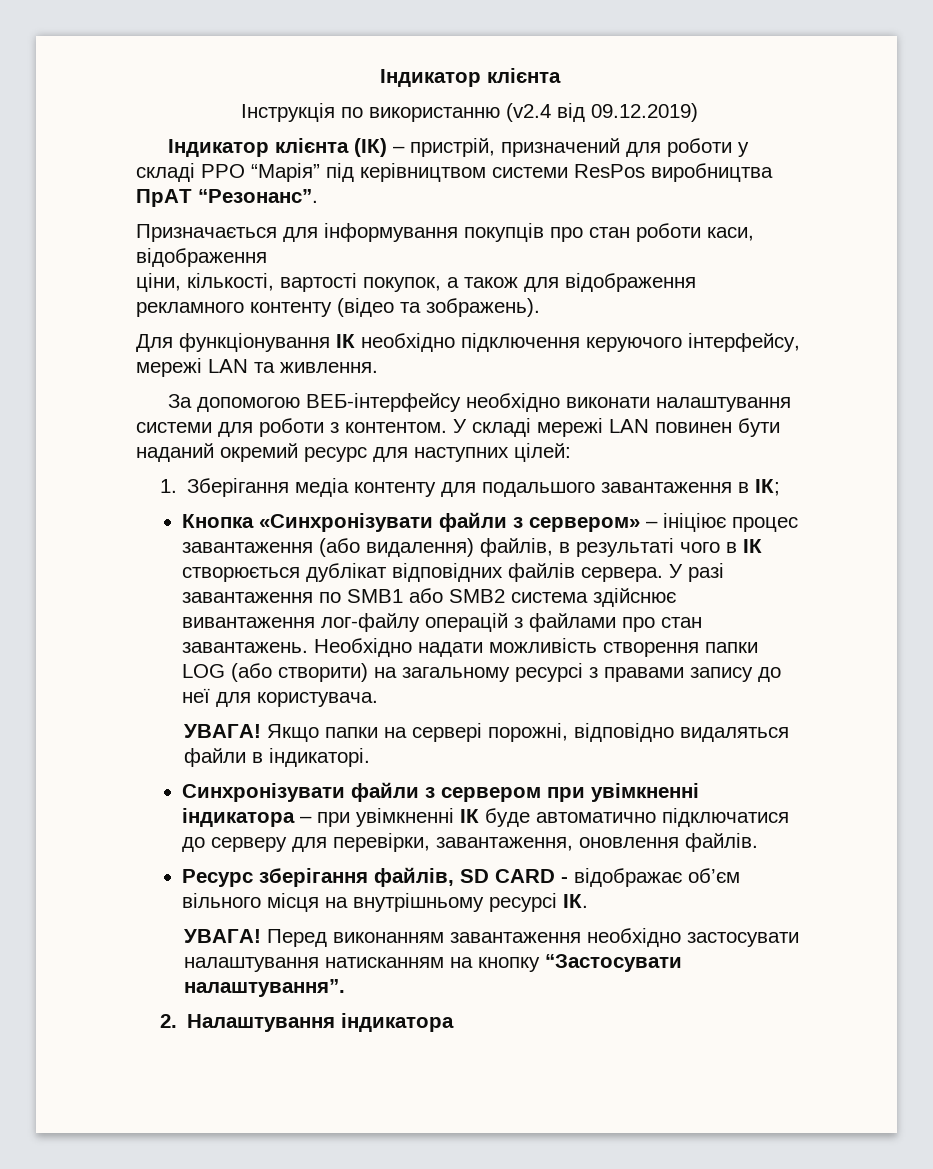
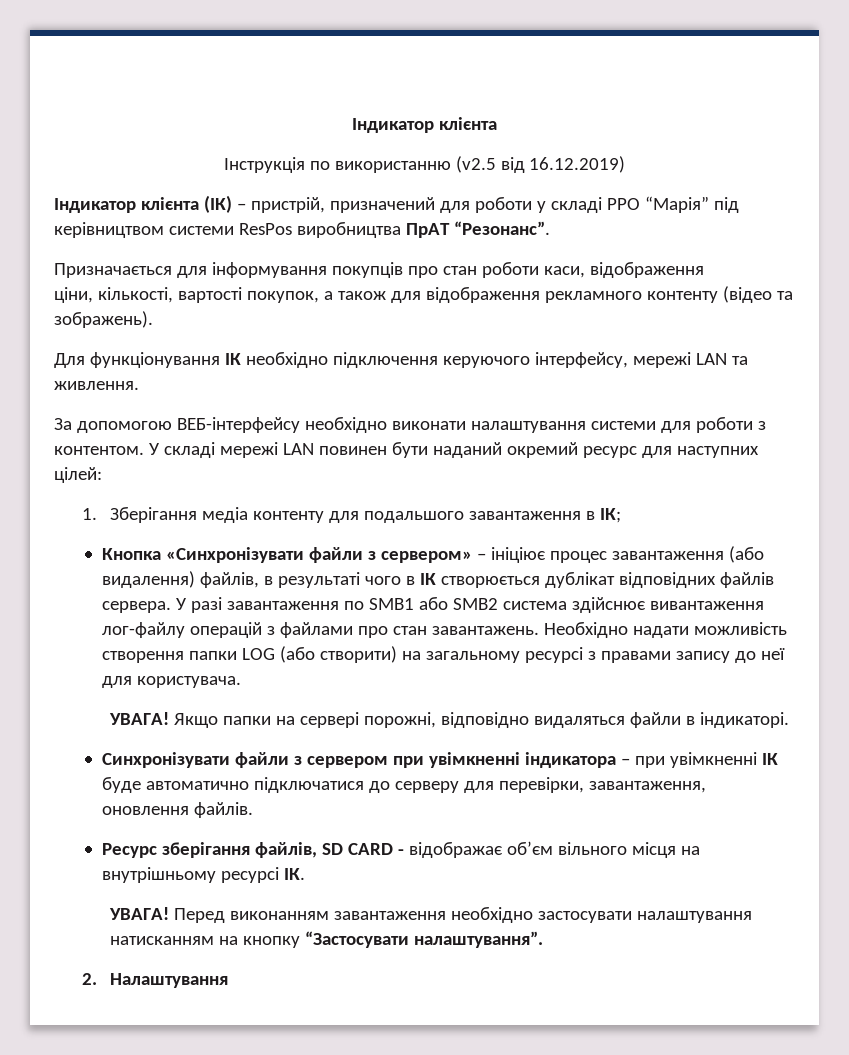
- Інструкція по використанню (v2.4 вiд 09.12.2019)
+ Інструкція по використанню (v2.5 вiд 16.12.2019)
- 2. Налаштування індикатора
+ 2. Налаштування

